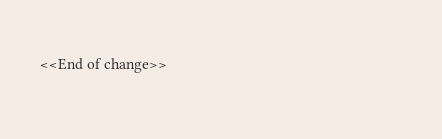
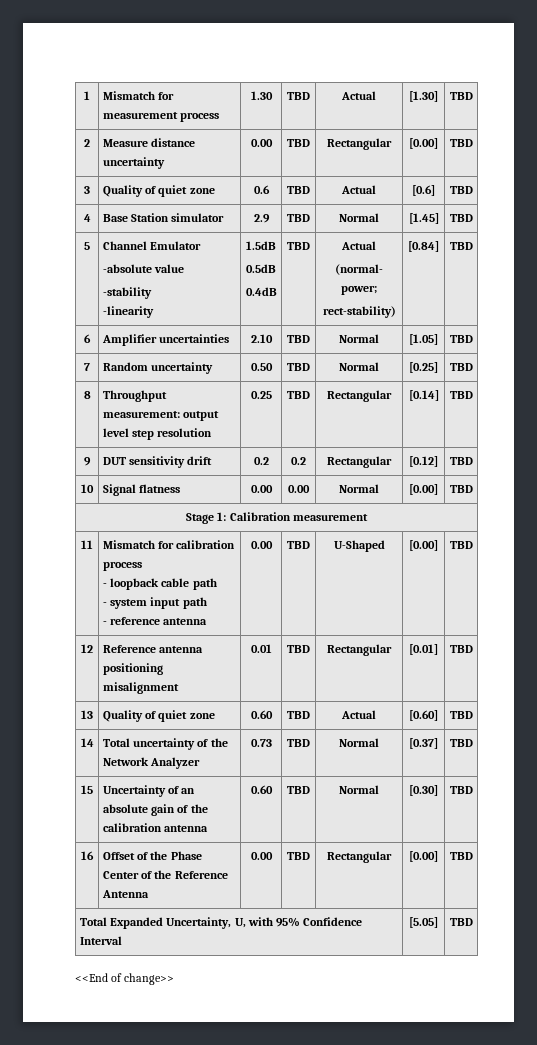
+ 1 | Mismatch for measurement process | 1.30 | TBD | Actual | [1.30] | TBD
+ 2 | Measure distance uncertainty | 0.00 | TBD | Rectangular | [0.00] | TBD
+ 3 | Quality of quiet zone | 0.6 | TBD | Actual | [0.6] | TBD
+ 4 | Base Station simulator | 2.9 | TBD | Normal | [1.45] | TBD
+ 5 | Channel Emulator
+ -absolute value
+ -stability
+ -linearity | 1.5dB
+ 0.5dB
+ 0.4dB | TBD | Actual
+ (normal- power;
+ rect-stability) | [0.84] | TBD
+ 6 | Amplifier uncertainties | 2.10 | TBD | Normal | [1.05] | TBD
+ 7 | Random uncertainty | 0.50 | TBD | Normal | [0.25] | TBD
+ 8 | Throughput measurement: output level step resolution | 0.25 | TBD | Rectangular | [0.14] | TBD
+ 9 | DUT sensitivity drift | 0.2 | 0.2 | Rectangular | [0.12] | TBD
+ 10 | Signal flatness | 0.00 | 0.00 | Normal | [0.00] | TBD
+ Stage 1: Calibration measurement
+ 11 | Mismatch for calibration process
+ - loopback cable path
+ - system input path
+ - reference antenna | 0.00 | TBD | U-Shaped | [0.00] | TBD
+ 12 | Reference antenna positioning misalignment | 0.01 | TBD | Rectangular | [0.01] | TBD
+ 13 | Quality of quiet zone | 0.60 | TBD | Actual | [0.60] | TBD
+ 14 | Total uncertainty of the Network Analyzer | 0.73 | TBD | Normal | [0.37] | TBD
+ 15 | Uncertainty of an absolute gain of the calibration antenna | 0.60 | TBD | Normal | [0.30] | TBD
+ 16 | Offset of the Phase Center of the Reference Antenna | 0.00 | TBD | Rectangular | [0.00] | TBD
+ Total Expanded Uncertainty, U, with 95% Confidence Interval | [5.05] | TBD

